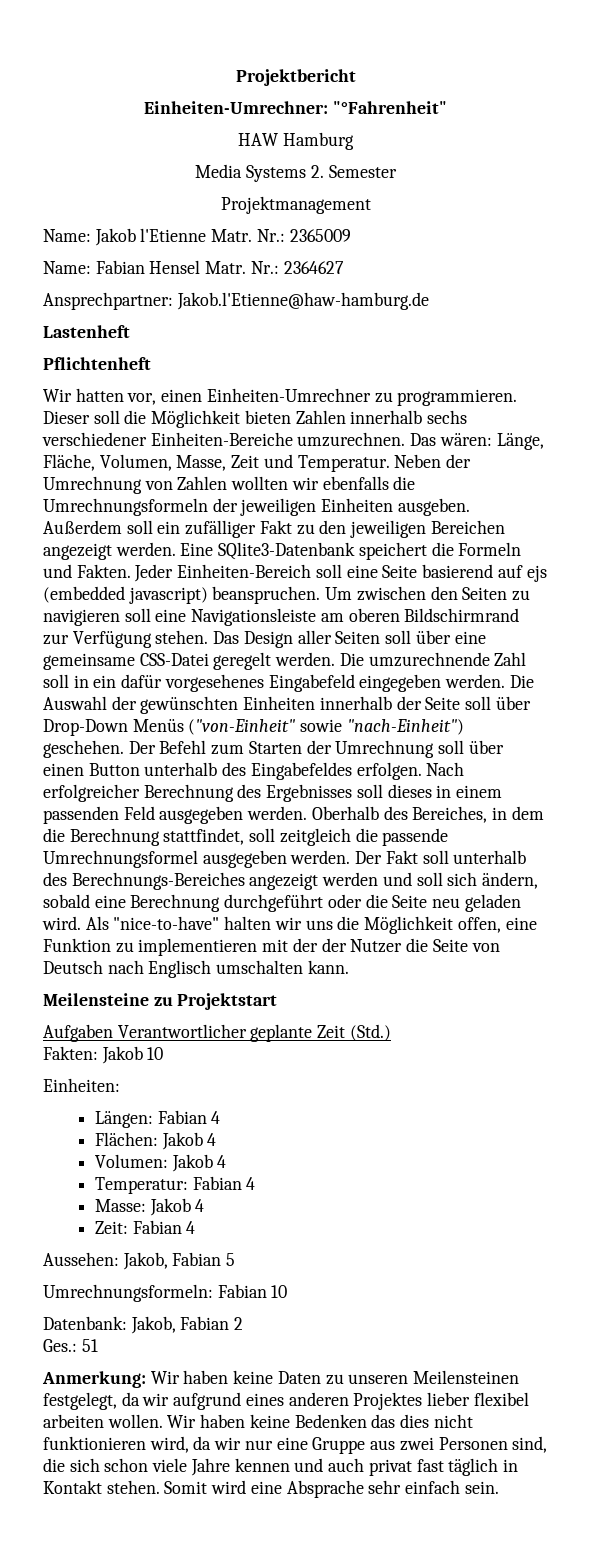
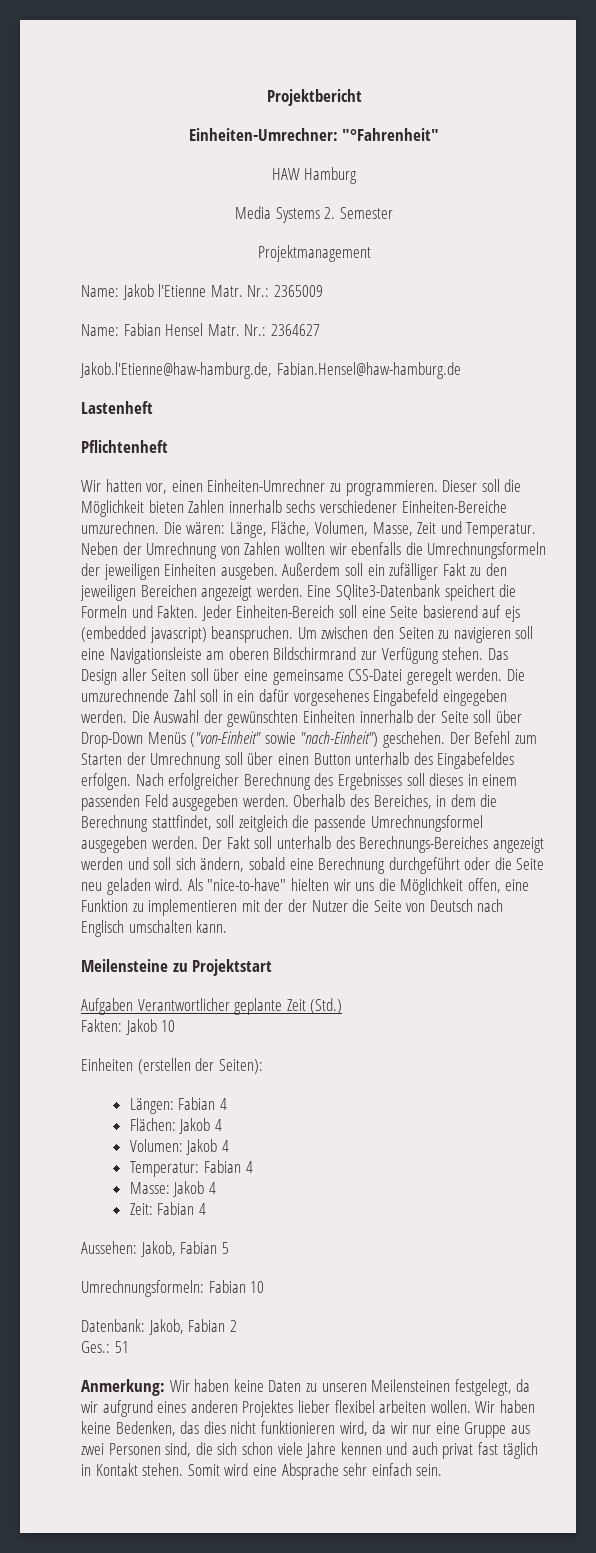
- Ansprechpartner: Jakob.l'Etienne@haw-hamburg.de
+ Jakob.l'Etienne@haw-hamburg.de, Fabian.Hensel@haw-hamburg.de
- Das wären: Länge, Fläche, Volumen, Masse, Zeit und Temperatur.
+ Die wären: Länge, Fläche, Volumen, Masse, Zeit und Temperatur.
- Als "nice-to-have" halten wir uns die Möglichkeit offen, eine Funktion zu implementieren mit der der Nutzer die Seite von Deutsch nach Englisch umschalten kann.
+ Als "nice-to-have" hielten wir uns die Möglichkeit offen, eine Funktion zu implementieren mit der der Nutzer die Seite von Deutsch nach Englisch umschalten kann.
- Einheiten:
+ Einheiten (erstellen der Seiten):
- Wir haben keine Bedenken das dies nicht funktionieren wird, da wir nur eine Gruppe aus zwei Personen sind, die sich schon viele Jahre kennen und auch privat fast täglich in Kontakt stehen.
+ Wir haben keine Bedenken, das dies nicht funktionieren wird, da wir nur eine Gruppe aus zwei Personen sind, die sich schon viele Jahre kennen und auch privat fast täglich in Kontakt stehen.

